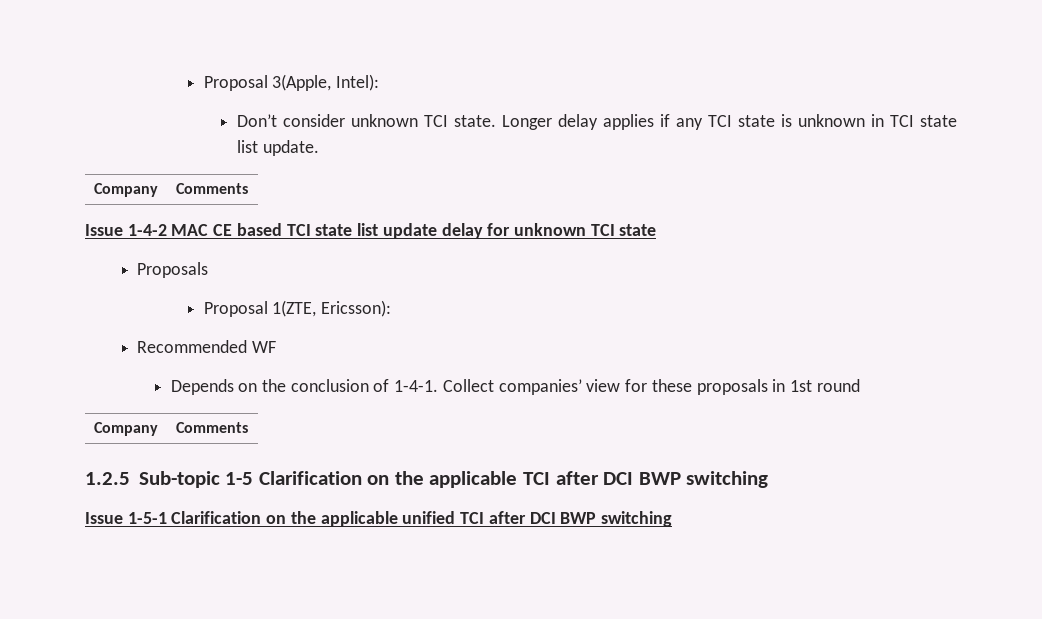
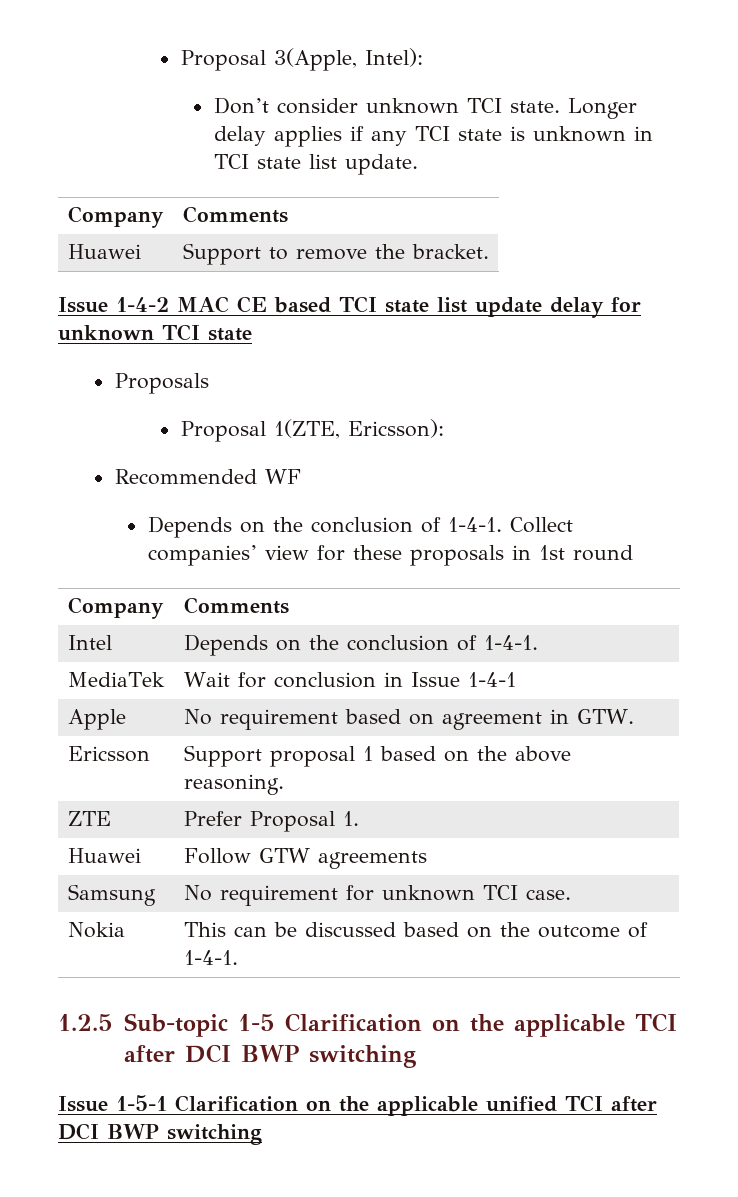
+ Huawei | Support to remove the bracket.
+ Intel | Depends on the conclusion of 1-4-1.
+ MediaTek | Wait for conclusion in Issue 1-4-1
+ Apple | No requirement based on agreement in GTW.
+ Ericsson | Support proposal 1 based on the above reasoning.
+ ZTE | Prefer Proposal 1.
+ Huawei | Follow GTW agreements
+ Samsung | No requirement for unknown TCI case.
+ Nokia | This can be discussed based on the outcome of 1-4-1.

